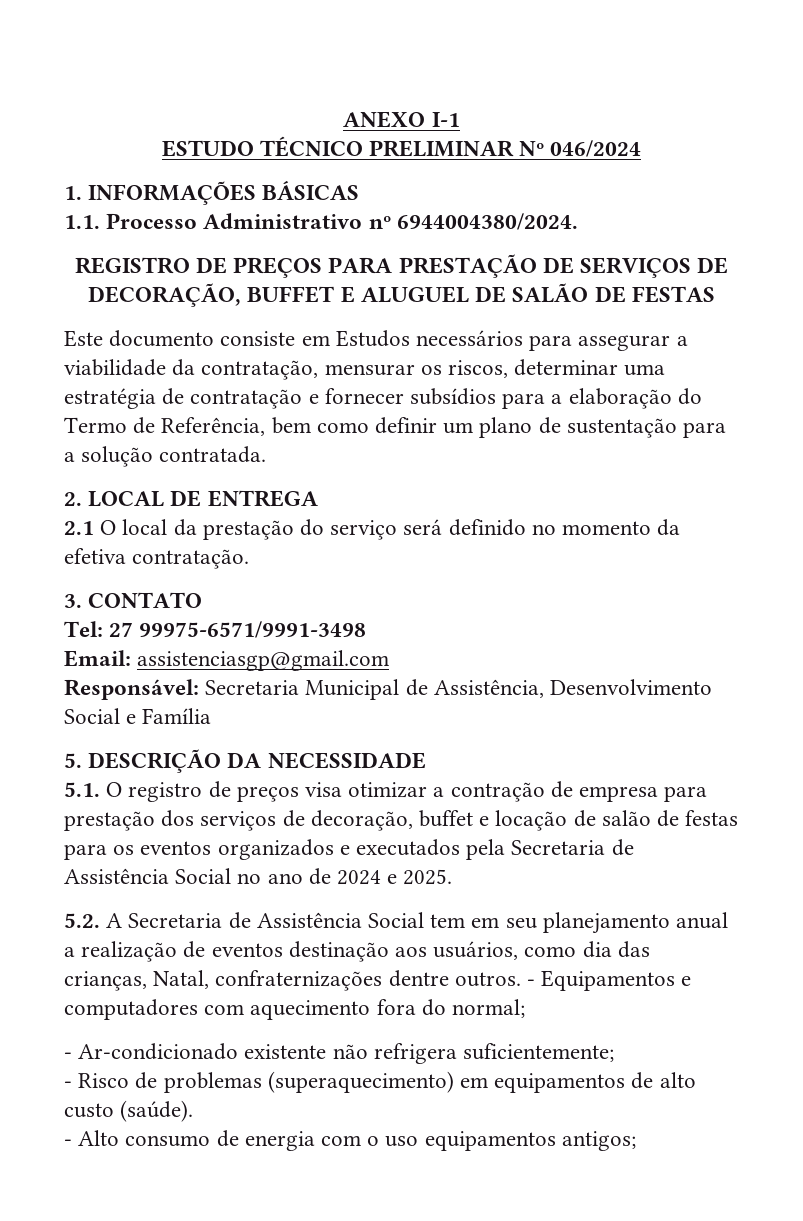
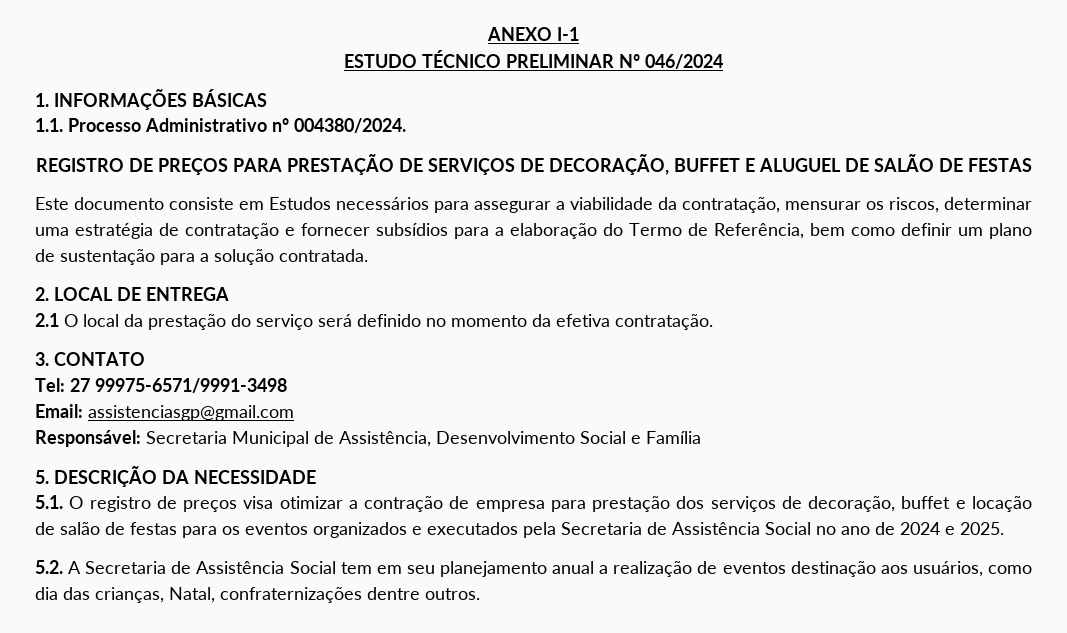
- 1.1. Processo Administrativo nº 6944004380/2024.
+ 1.1. Processo Administrativo nº 004380/2024.
- - Equipamentos e computadores com aquecimento fora do normal;
- - Ar-condicionado existente não refrigera suficientemente;
- - Risco de problemas (superaquecimento) em equipamentos de alto custo (saúde).
- - Alto consumo de energia com o uso equipamentos antigos;

